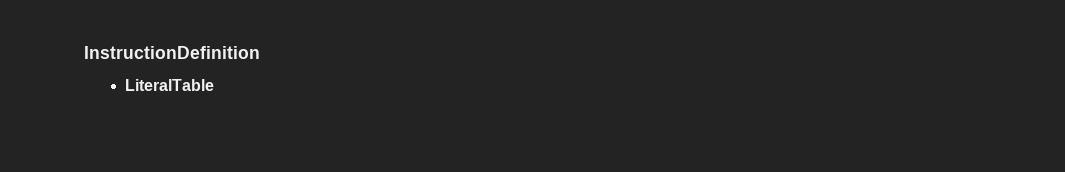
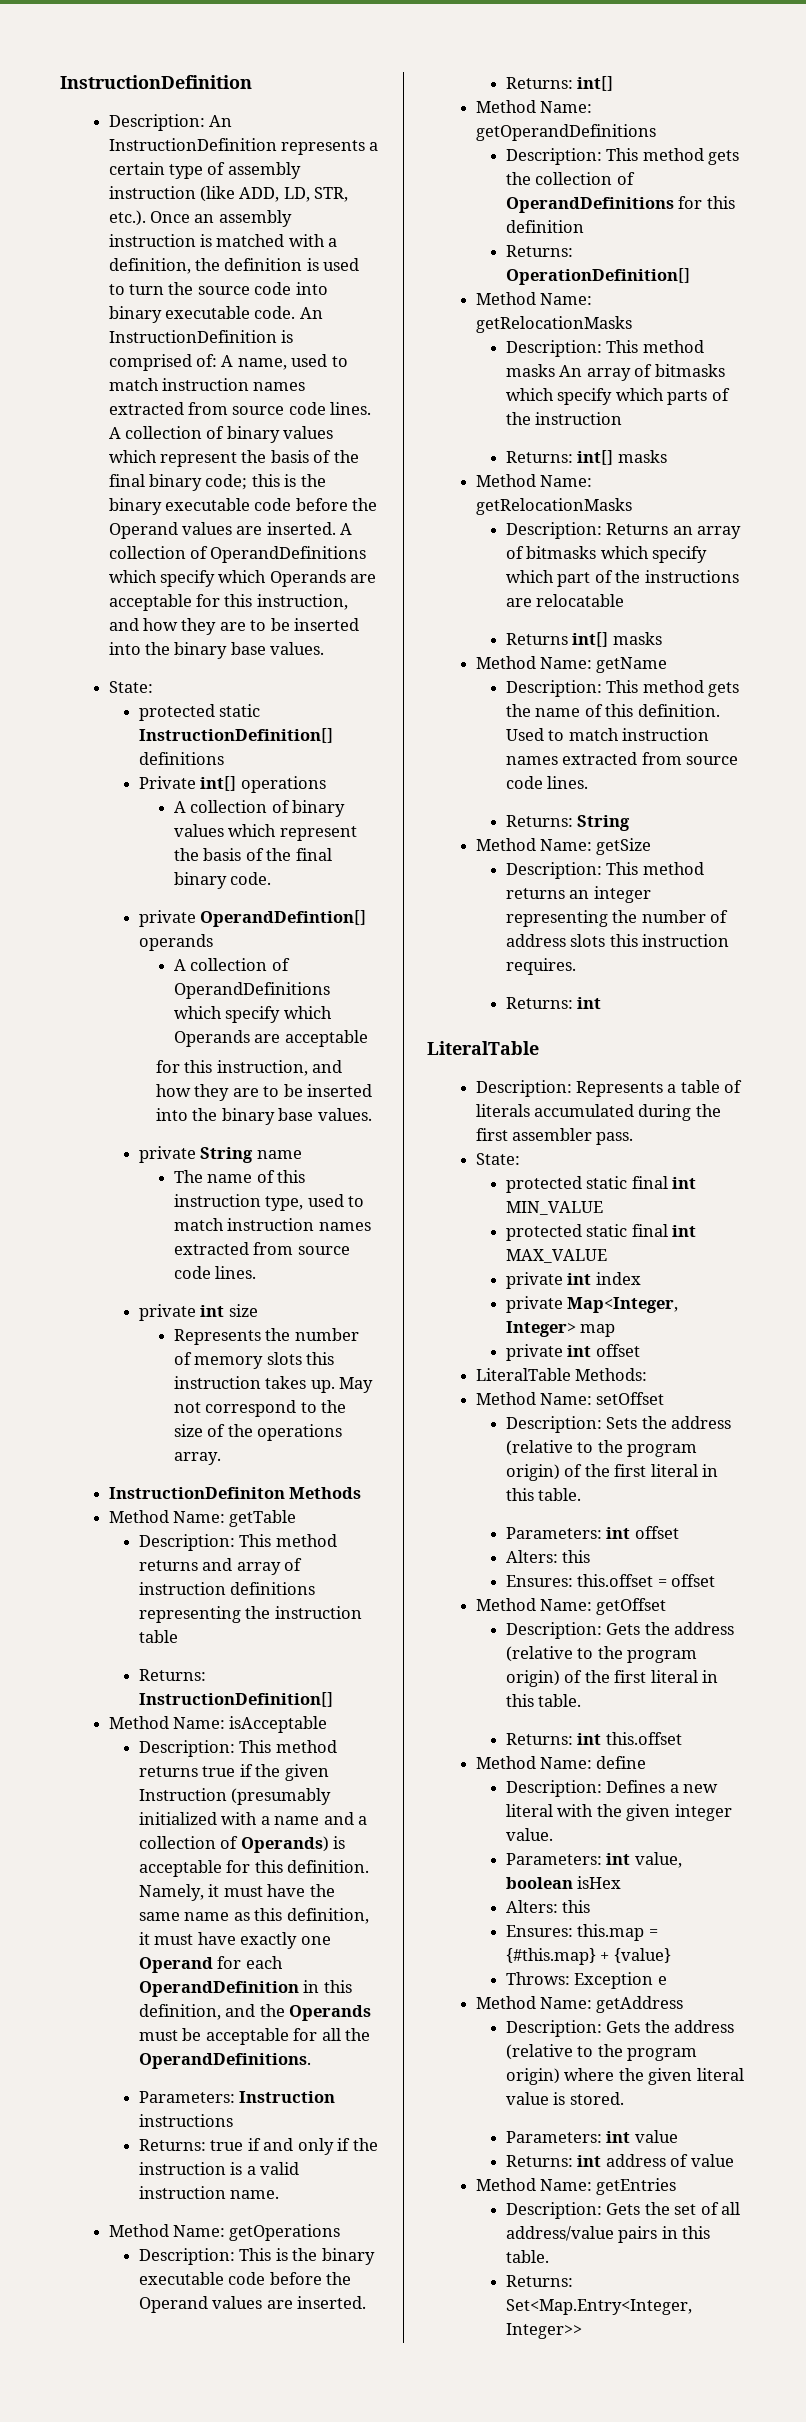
+ Description: An InstructionDefinition represents a certain type of assembly instruction (like ADD, LD, STR, etc.). Once an assembly instruction is matched with a definition, the definition is used to turn the source code into binary executable code. An InstructionDefinition is comprised of: A name, used to match instruction names extracted from source code lines. A collection of binary values which represent the basis of the final binary code; this is the binary executable code before the Operand values are inserted. A collection of OperandDefinitions which specify which Operands are acceptable for this instruction, and how they are to be inserted into the binary base values.
+ State:
+ protected static InstructionDefinition[] definitions
+ Private int[] operations
+ A collection of binary values which represent the basis of the final binary code.
+ private OperandDefintion[] operands
+ A collection of OperandDefinitions which specify which Operands are acceptable
+ for this instruction, and how they are to be inserted into the binary base values.
+ private String name
+ The name of this instruction type, used to match instruction names extracted from source code lines.
+ private int size
+ Represents the number of memory slots this instruction takes up. May not correspond to the size of the operations array.
+ InstructionDefiniton Methods
+ Method Name: getTable
+ Description: This method returns and array of instruction definitions representing the instruction table
+ Returns: InstructionDefinition[]
+ Method Name: isAcceptable
+ Description: This method returns true if the given Instruction (presumably initialized with a name and a collection of Operands) is acceptable for this definition. Namely, it must have the same name as this definition, it must have exactly one Operand for each OperandDefinition in this definition, and the Operands must be acceptable for all the OperandDefinitions.
+ Parameters: Instruction instructions
+ Returns: true if and only if the instruction is a valid instruction name.
+ Method Name: getOperations
+ Description: This is the binary executable code before the Operand values are inserted.
+ Returns: int[]
+ Method Name: getOperandDefinitions
+ Description: This method gets the collection of OperandDefinitions for this definition
+ Returns: OperationDefinition[]
+ Method Name: getRelocationMasks
+ Description: This method masks An array of bitmasks which specify which parts of the instruction
+ Returns: int[] masks
+ Method Name: getRelocationMasks
+ Description: Returns an array of bitmasks which specify which part of the instructions are relocatable
+ Returns int[] masks
+ Method Name: getName
+ Description: This method gets the name of this definition. Used to match instruction names extracted from source code lines.
+ Returns: String
+ Method Name: getSize
+ Description: This method returns an integer representing the number of address slots this instruction requires.
+ Returns: int
  LiteralTable
+ Description: Represents a table of literals accumulated during the first assembler pass.
+ State:
+ protected static final int MIN_VALUE
+ protected static final int MAX_VALUE
+ private int index
+ private Map<Integer, Integer> map
+ private int offset
+ LiteralTable Methods:
+ Method Name: setOffset
+ Description: Sets the address (relative to the program origin) of the first literal in this table.
+ Parameters: int offset
+ Alters: this
+ Ensures: this.offset = offset
+ Method Name: getOffset
+ Description: Gets the address (relative to the program origin) of the first literal in this table.
+ Returns: int this.offset
+ Method Name: define
+ Description: Defines a new literal with the given integer value.
+ Parameters: int value, boolean isHex
+ Alters: this
+ Ensures: this.map = {#this.map} + {value}
+ Throws: Exception e
+ Method Name: getAddress
+ Description: Gets the address (relative to the program origin) where the given literal value is stored.
+ Parameters: int value
+ Returns: int address of value
+ Method Name: getEntries
+ Description: Gets the set of all address/value pairs in this table.
+ Returns: Set<Map.Entry<Integer, Integer>>

